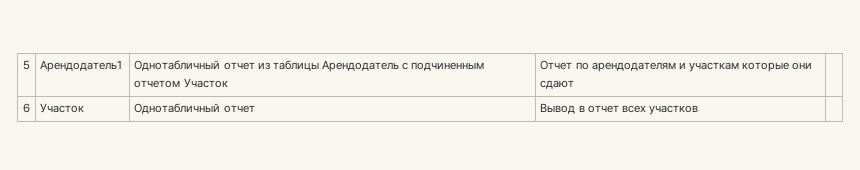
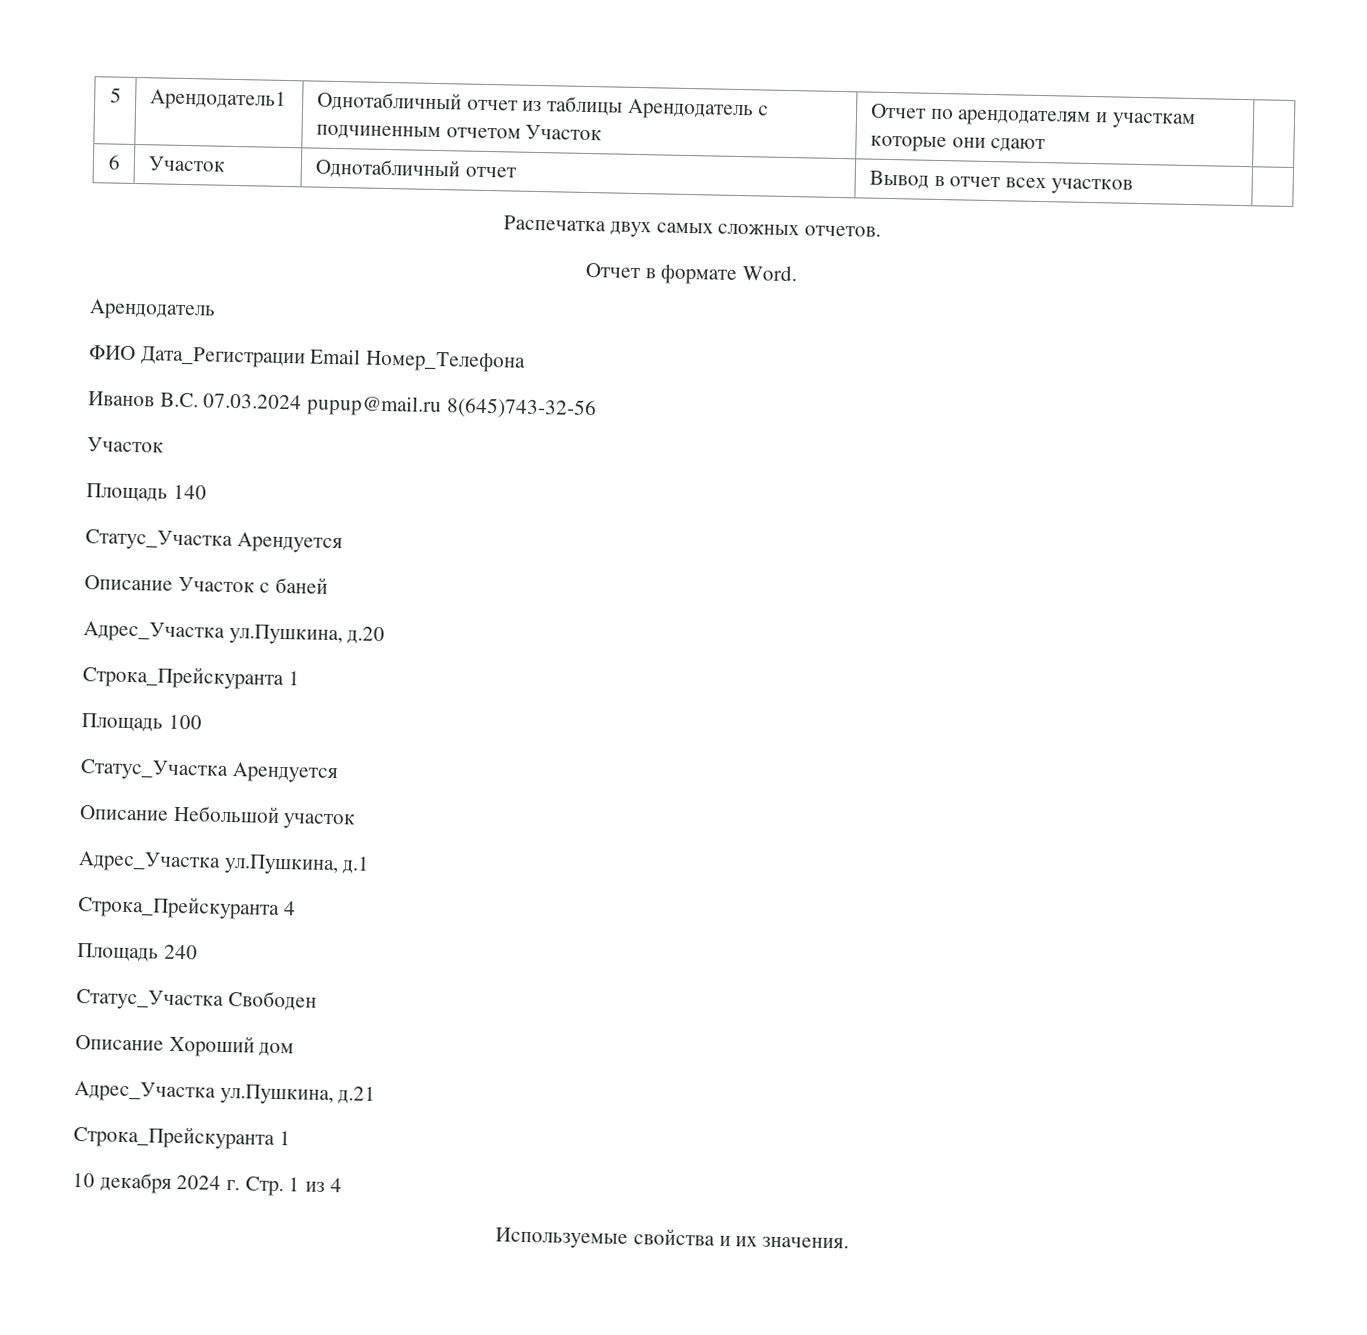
+ Распечатка двух самых сложных отчетов.
+ Отчет в формате Word.
+ Арендодатель
+ ФИО Дата_Регистрации Email Номер_Телефона
+ Иванов В.С. 07.03.2024 pupup@mail.ru 8(645)743-32-56
+ Участок
+ Площадь 140
+ Статус_Участка Арендуется
+ Описание Участок с баней
+ Адрес_Участка ул.Пушкина, д.20
+ Строка_Прейскуранта 1
+ Площадь 100
+ Статус_Участка Арендуется
+ Описание Небольшой участок
+ Адрес_Участка ул.Пушкина, д.1
+ Строка_Прейскуранта 4
+ Площадь 240
+ Статус_Участка Свободен
+ Описание Хороший дом
+ Адрес_Участка ул.Пушкина, д.21
+ Строка_Прейскуранта 1
+ 10 декабря 2024 г. Стр. 1 из 4
+ Используемые свойства и их значения.

